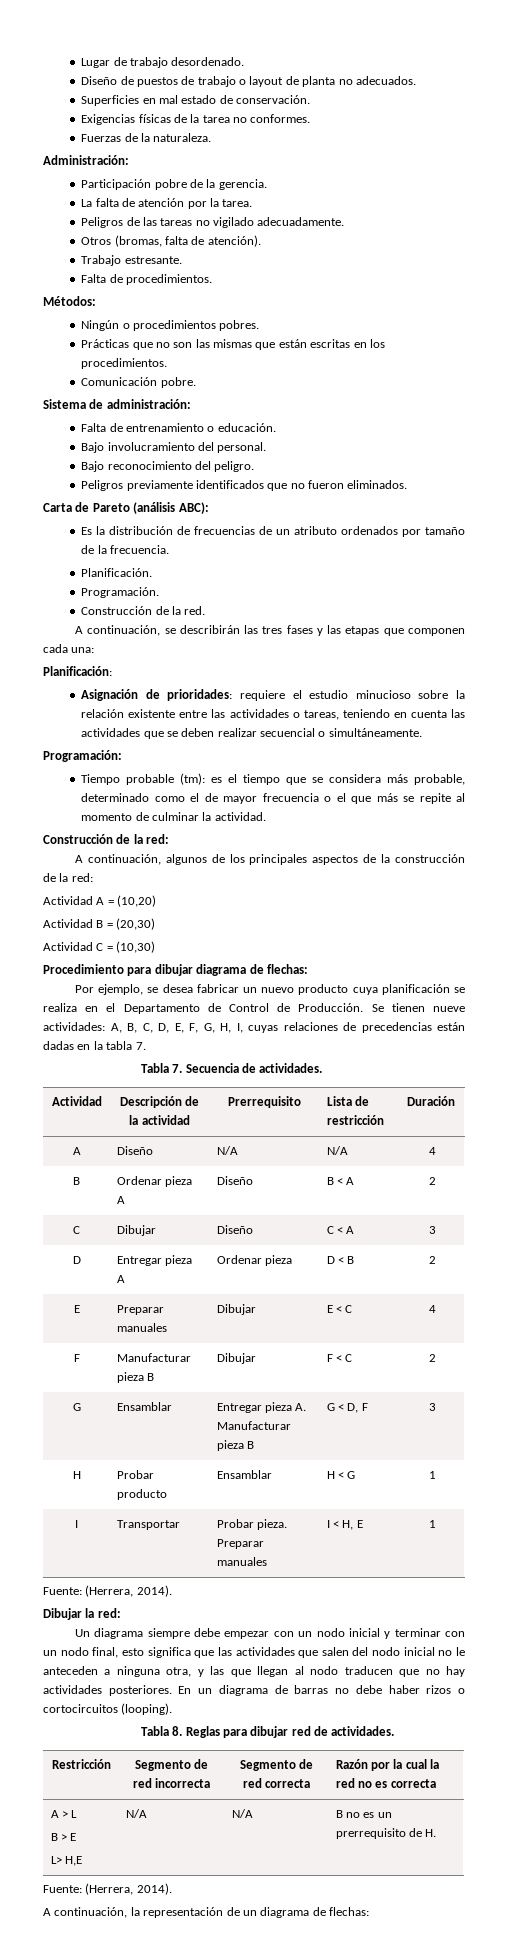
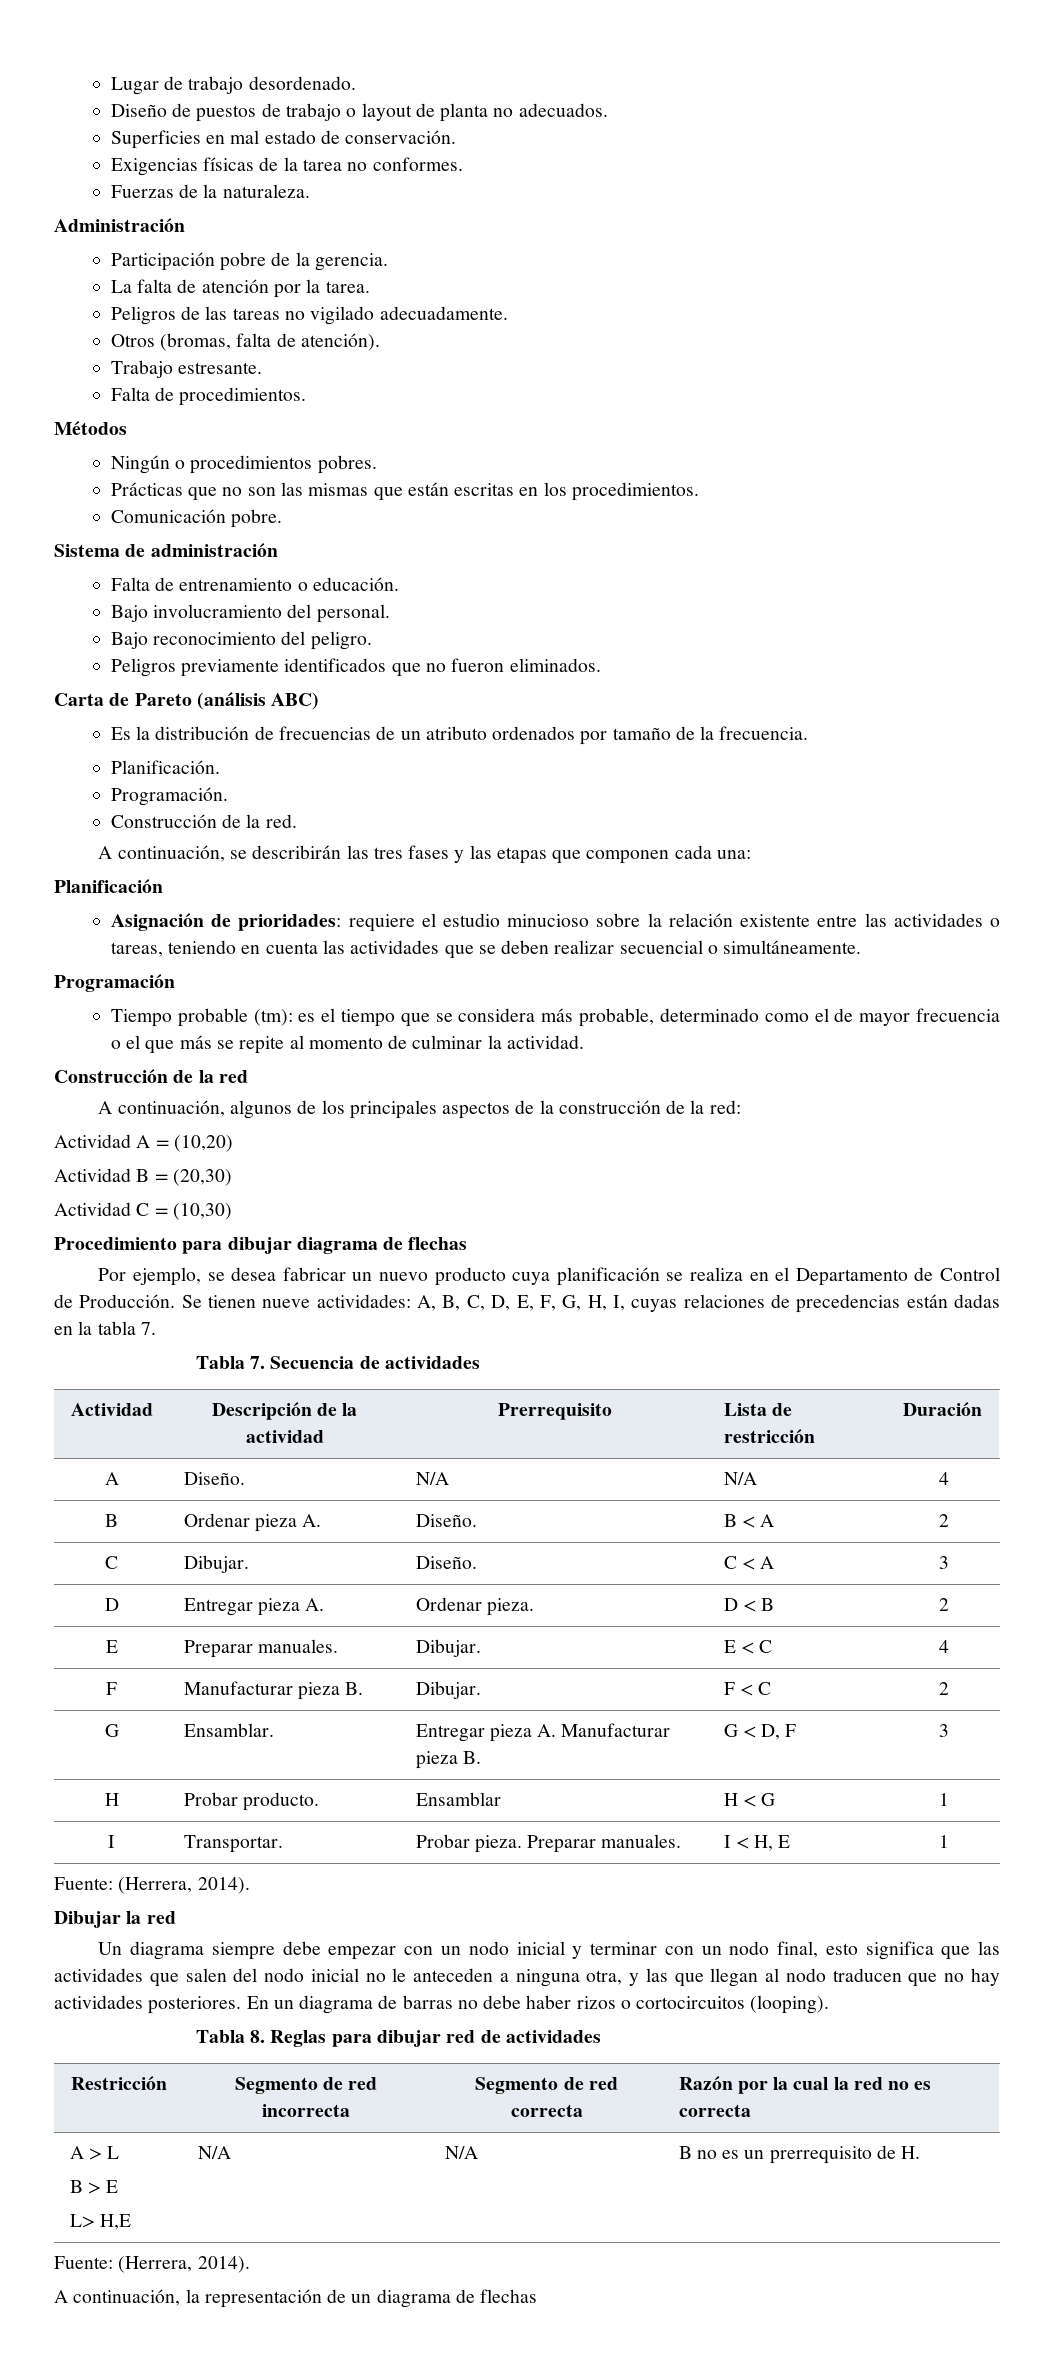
- Administración:
+ Administración
- Métodos:
+ Métodos
- Sistema de administración:
+ Sistema de administración
- Carta de Pareto (análisis ABC):
+ Carta de Pareto (análisis ABC)
- Planificación:
+ Planificación
- Programación:
+ Programación
- Construcción de la red:
+ Construcción de la red
- Procedimiento para dibujar diagrama de flechas:
+ Procedimiento para dibujar diagrama de flechas
- Tabla 7. Secuencia de actividades.
+ Tabla 7. Secuencia de actividades
- A | Diseño | N/A | N/A | 4
+ A | Diseño. | N/A | N/A | 4
- B | Ordenar pieza A | Diseño | B < A | 2
+ B | Ordenar pieza A. | Diseño. | B < A | 2
- C | Dibujar | Diseño | C < A | 3
+ C | Dibujar. | Diseño. | C < A | 3
- D | Entregar pieza A | Ordenar pieza | D < B | 2
+ D | Entregar pieza A. | Ordenar pieza. | D < B | 2
- E | Preparar manuales | Dibujar | E < C | 4
+ E | Preparar manuales. | Dibujar. | E < C | 4
- F | Manufacturar pieza B | Dibujar | F < C | 2
+ F | Manufacturar pieza B. | Dibujar. | F < C | 2
- G | Ensamblar | Entregar pieza A. Manufacturar pieza B | G < D, F | 3
+ G | Ensamblar. | Entregar pieza A. Manufacturar pieza B. | G < D, F | 3
- H | Probar producto | Ensamblar | H < G | 1
+ H | Probar producto. | Ensamblar | H < G | 1
- I | Transportar | Probar pieza. Preparar manuales | I < H, E | 1
+ I | Transportar. | Probar pieza. Preparar manuales. | I < H, E | 1
- Dibujar la red:
+ Dibujar la red
- Tabla 8. Reglas para dibujar red de actividades.
+ Tabla 8. Reglas para dibujar red de actividades
- A continuación, la representación de un diagrama de flechas:
+ A continuación, la representación de un diagrama de flechas

